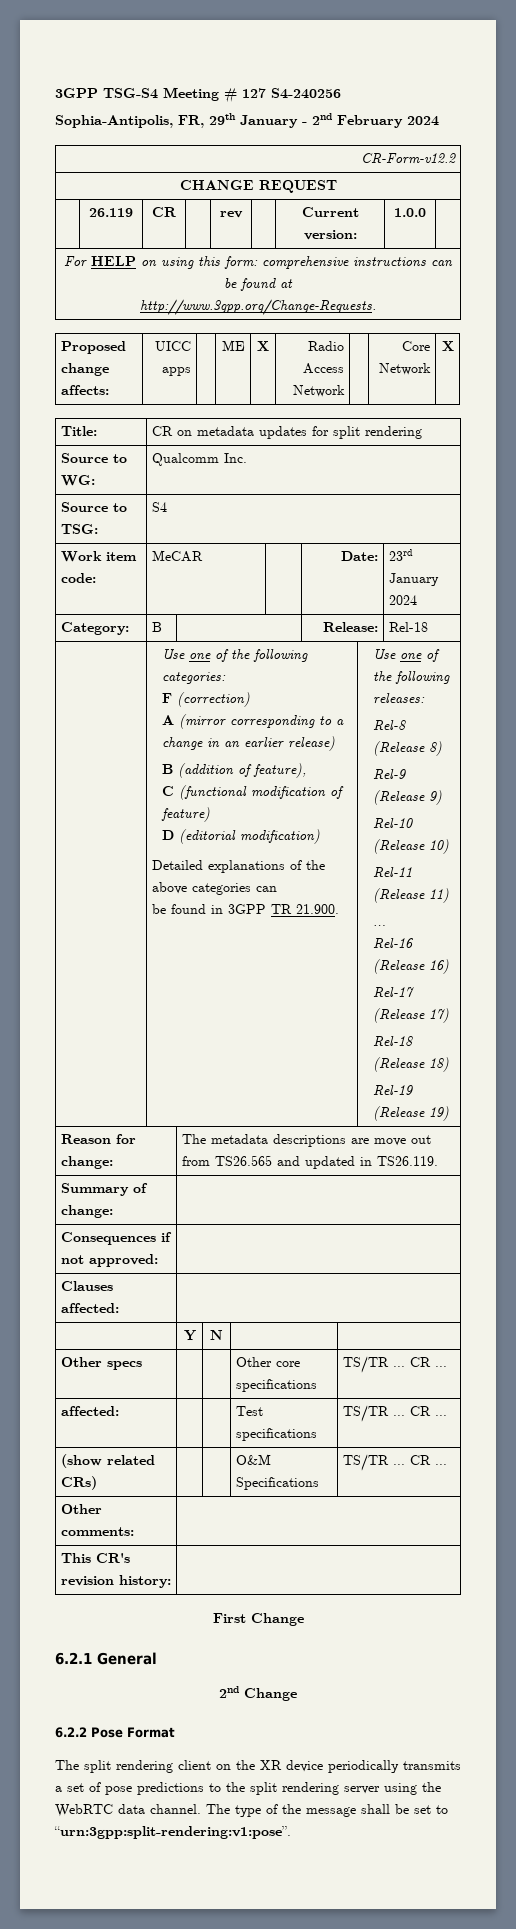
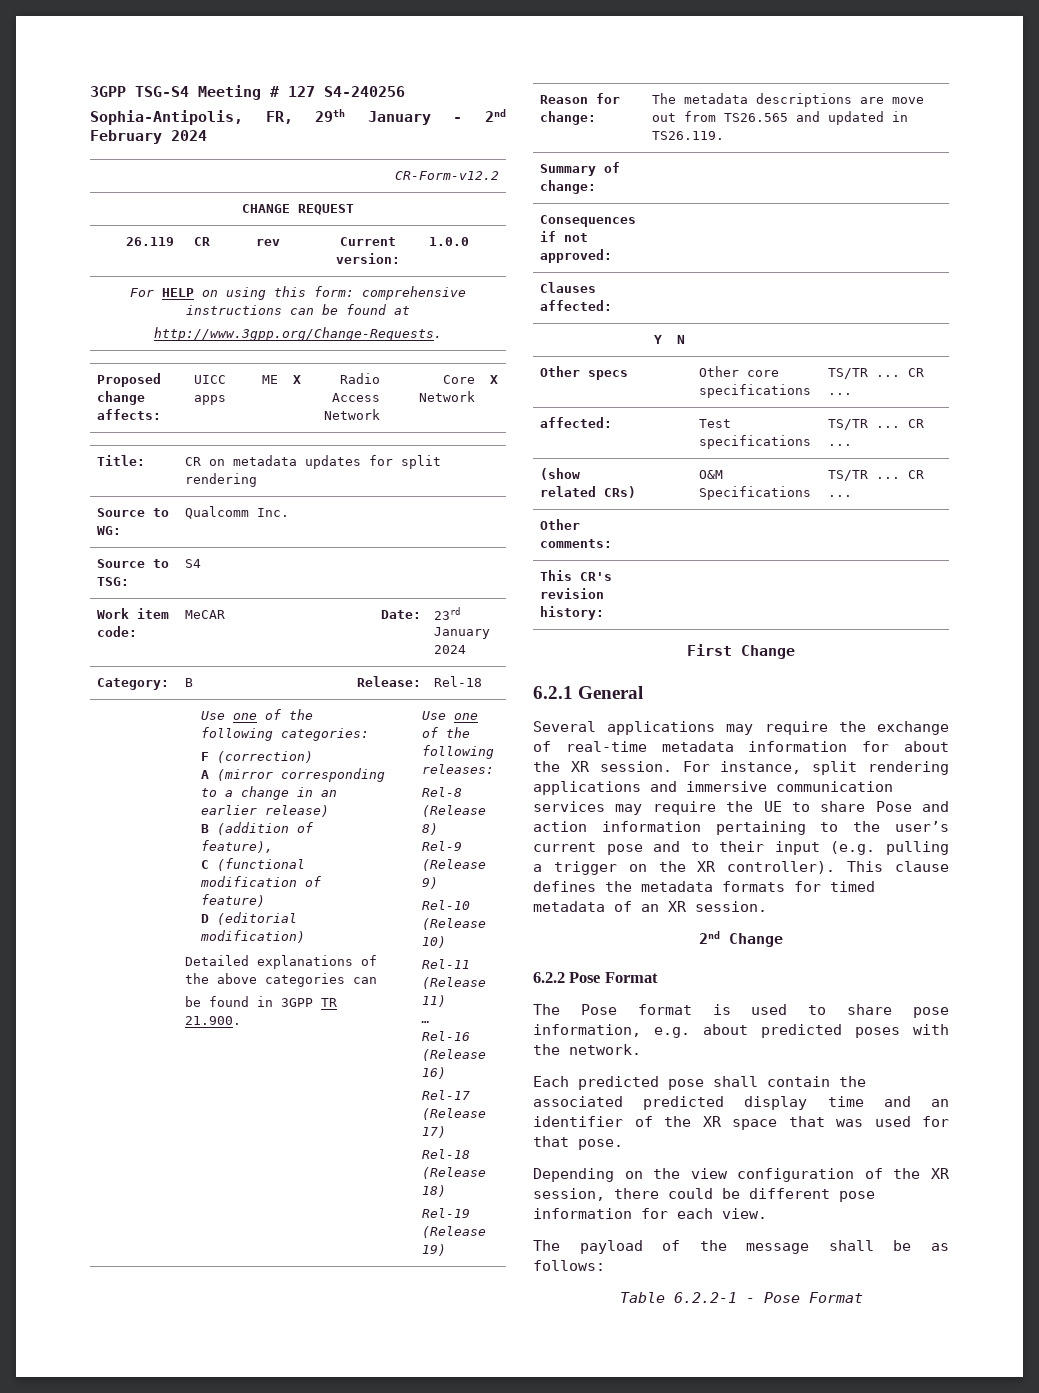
+ Several applications may require the exchange of real-time metadata information for about the XR session. For instance, split rendering applications and immersive communication services may require the UE to share Pose and action information pertaining to the user’s current pose and to their input (e.g. pulling a trigger on the XR controller). This clause defines the metadata formats for timed metadata of an XR session.
- The split rendering client on the XR device periodically transmits a set of pose predictions to the split rendering server using the WebRTC data channel. The type of the message shall be set to “urn:3gpp:split-rendering:v1:pose”.
+ The Pose format is used to share pose information, e.g. about predicted poses with the network.
+ Each predicted pose shall contain the associated predicted display time and an identifier of the XR space that was used for that pose.
+ Depending on the view configuration of the XR session, there could be different pose information for each view.
+ The payload of the message shall be as follows:
+ Table 6.2.2-1 - Pose Format

